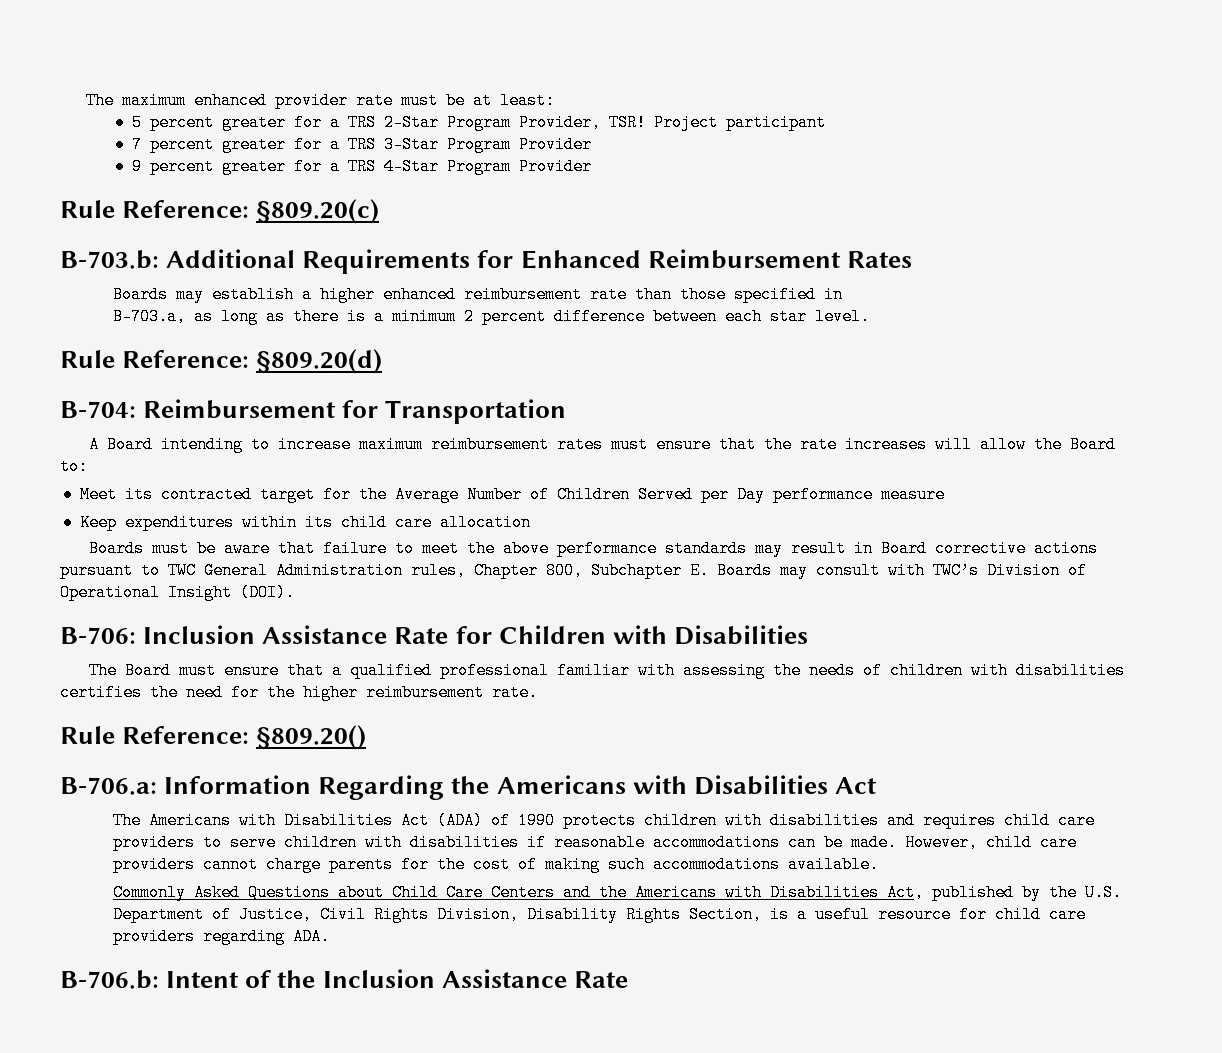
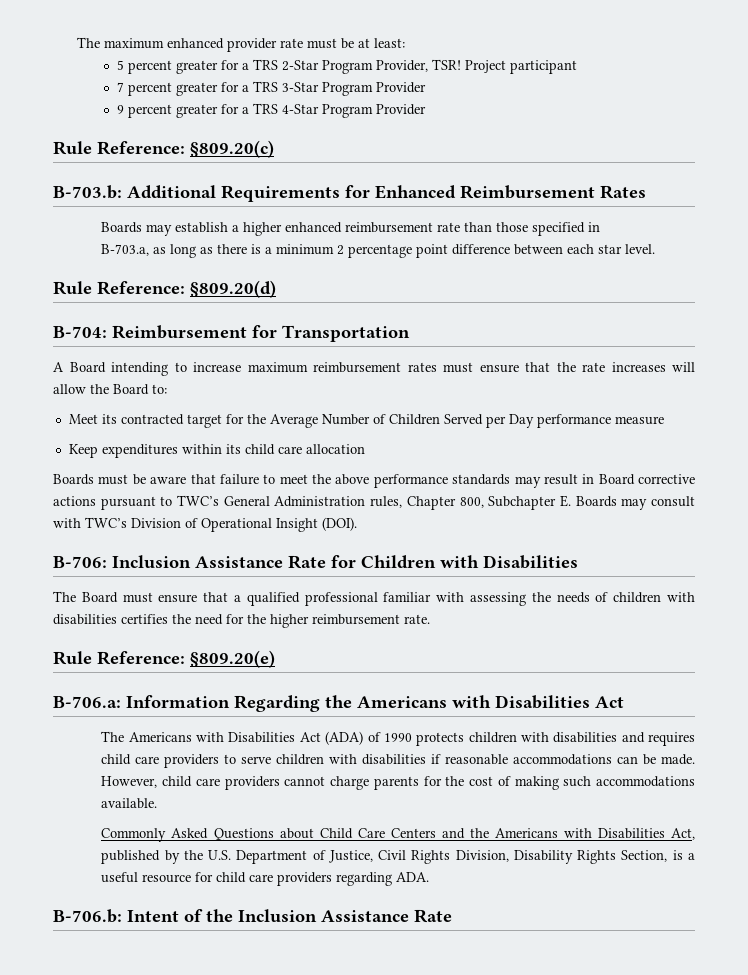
- B-703.a, as long as there is a minimum 2 percent difference between each star level.
+ B-703.a, as long as there is a minimum 2 percentage point difference between each star level.
- Boards must be aware that failure to meet the above performance standards may result in Board corrective actions pursuant to TWC General Administration rules, Chapter 800, Subchapter E. Boards may consult with TWC’s Division of Operational Insight (DOI).
+ Boards must be aware that failure to meet the above performance standards may result in Board corrective actions pursuant to TWC’s General Administration rules, Chapter 800, Subchapter E. Boards may consult with TWC’s Division of Operational Insight (DOI).
- Rule Reference: §809.20()
+ Rule Reference: §809.20(e)

